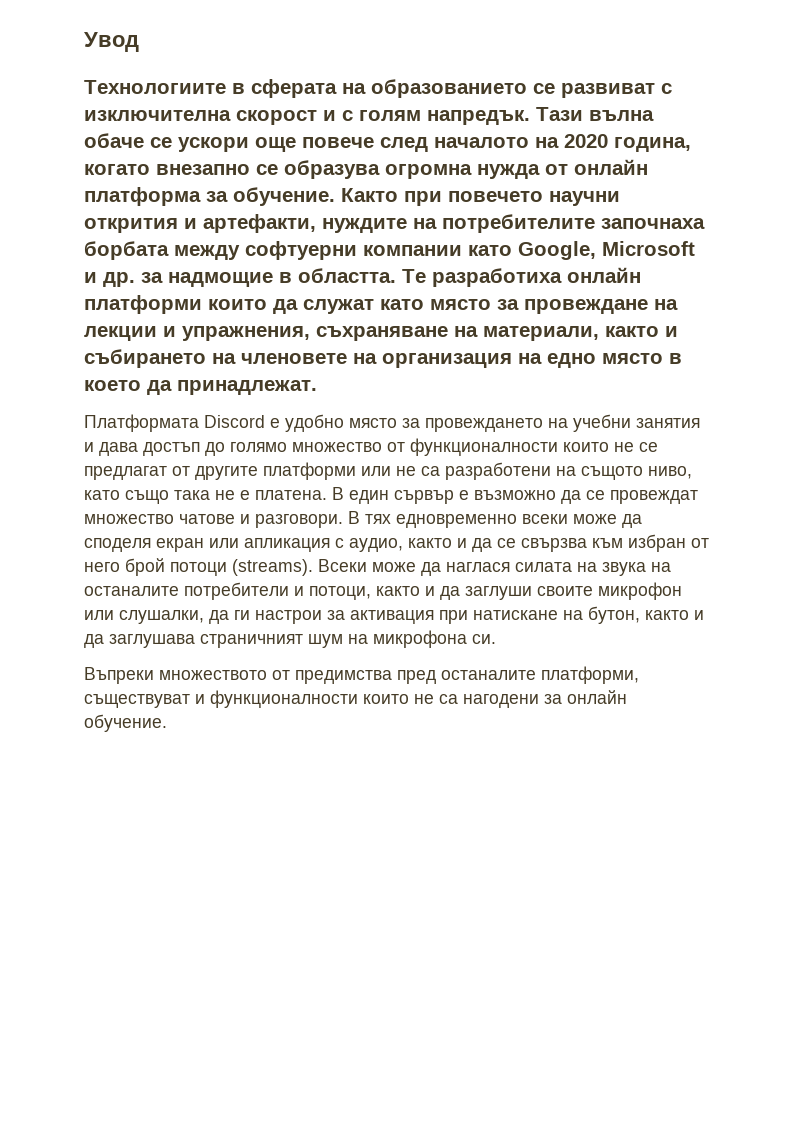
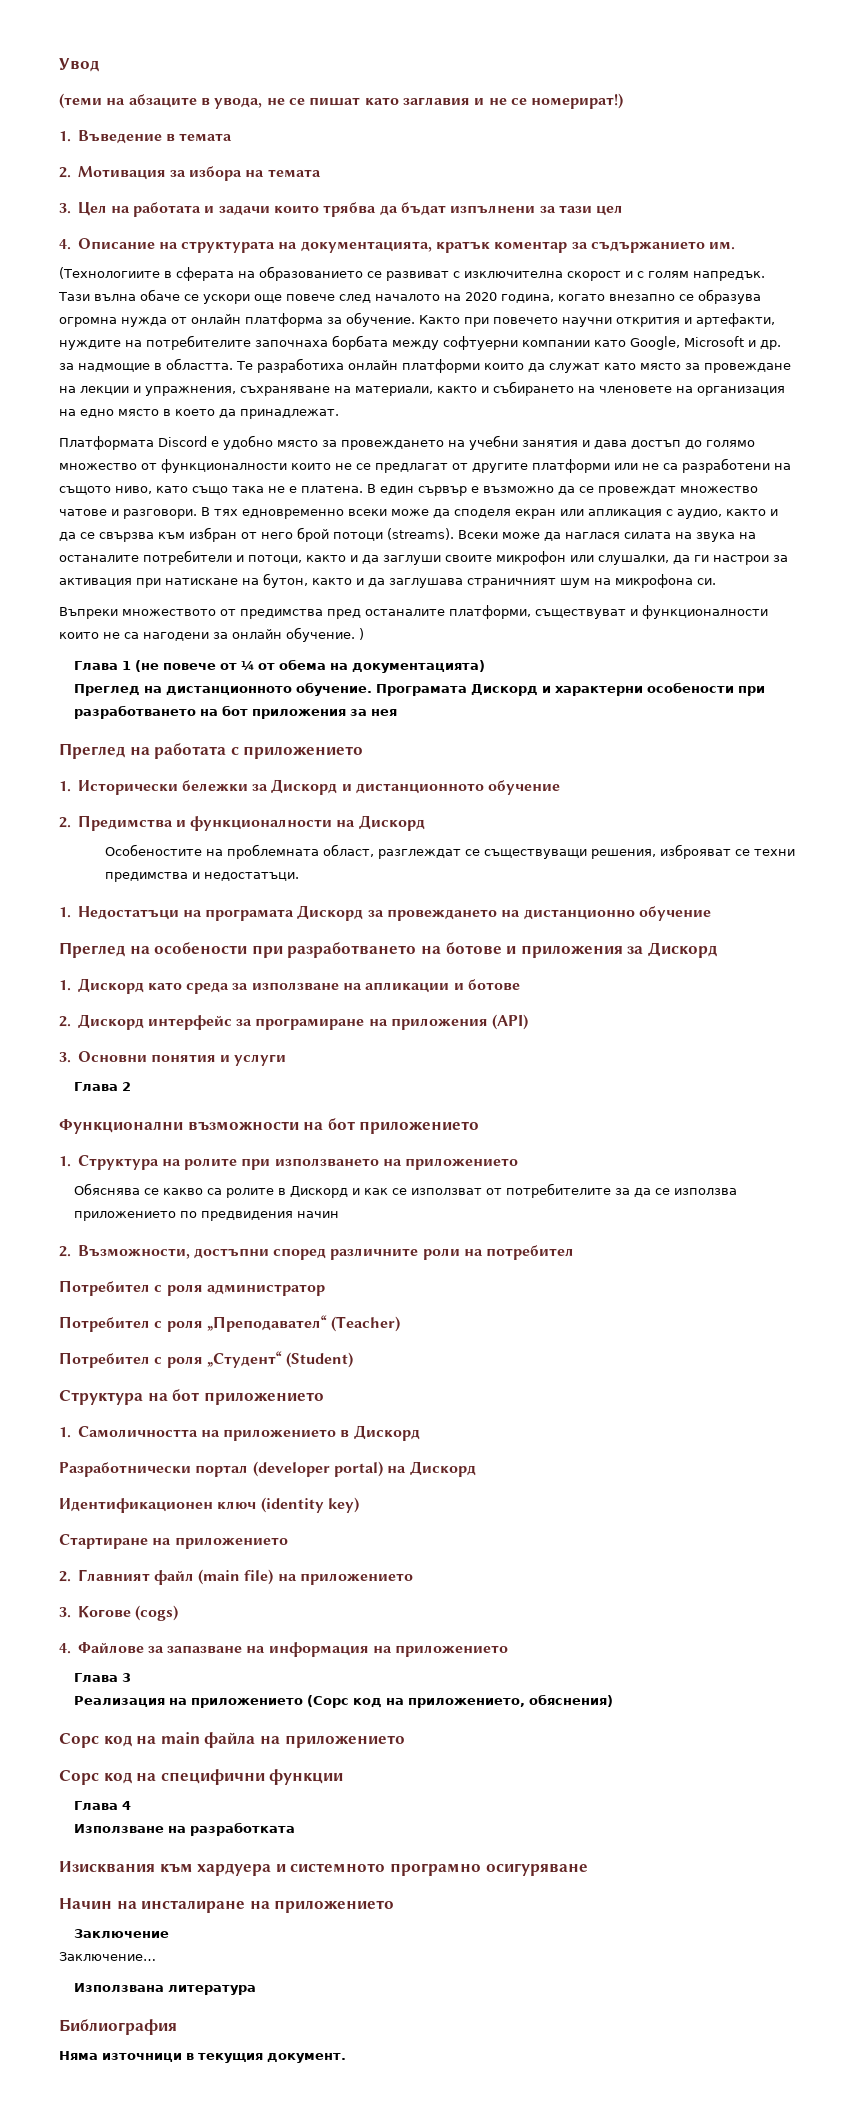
- Технологиите в сферата на образованието се развиват с изключителна скорост и с голям напредък.
+ (теми на абзаците в увода, не се пишат като заглавия и не се номерират!)
+ 1. Въведение в темата
+ 2. Мотивация за избора на темата
+ 3. Цел на работата и задачи които трябва да бъдат изпълнени за тази цел
+ 4. Описание на структурата на документацията, кратък коментар за съдържанието им.
+ (Технологиите в сферата на образованието се развиват с изключителна скорост и с голям напредък.
- Въпреки множеството от предимства пред останалите платформи, съществуват и функционалности които не са нагодени за онлайн обучение.
+ Въпреки множеството от предимства пред останалите платформи, съществуват и функционалности които не са нагодени за онлайн обучение. )
+ Глава 1 (не повече от ¼ от обема на документацията)
+ Преглед на дистанционното обучение. Програмата Дискорд и характерни особености при разработването на бот приложения за нея
+ Преглед на работата с приложението
+ 1. Исторически бележки за Дискорд и дистанционното обучение
+ 2. Предимства и функционалности на Дискорд
+ Особеностите на проблемната област, разглеждат се съществуващи решения, изброяват се техни предимства и недостатъци.
+ 1. Недостатъци на програмата Дискорд за провеждането на дистанционно обучение
+ Преглед на особености при разработването на ботове и приложения за Дискорд
+ 1. Дискорд като среда за използване на апликации и ботове
+ 2. Дискорд интерфейс за програмиране на приложения (API)
+ 3. Основни понятия и услуги
+ Глава 2
+ Функционални възможности на бот приложението
+ 1. Структура на ролите при използването на приложението
+ Обяснява се какво са ролите в Дискорд и как се използват от потребителите за да се използва приложението по предвидения начин
+ 2. Възможности, достъпни според различните роли на потребител
+ Потребител с роля администратор
+ Потребител с роля „Преподавател“ (Teacher)
+ Потребител с роля „Студент“ (Student)
+ Структура на бот приложението
+ 1. Самоличността на приложението в Дискорд
+ Разработнически портал (developer portal) на Дискорд
+ Идентификационен ключ (identity key)
+ Стартиране на приложението
+ 2. Главният файл (main file) на приложението
+ 3. Когове (cogs)
+ 4. Файлове за запазване на информация на приложението
+ Глава 3
+ Реализация на приложението (Сорс код на приложението, обяснения)
+ Сорс код на main файла на приложението
+ Сорс код на специфични функции
+ Глава 4
+ Използване на разработката
+ Изисквания към хардуера и системното програмно осигуряване
+ Начин на инсталиране на приложението
+ Заключение
+ Заключение…
+ Използвана литература
+ Библиография
+ Няма източници в текущия документ.

